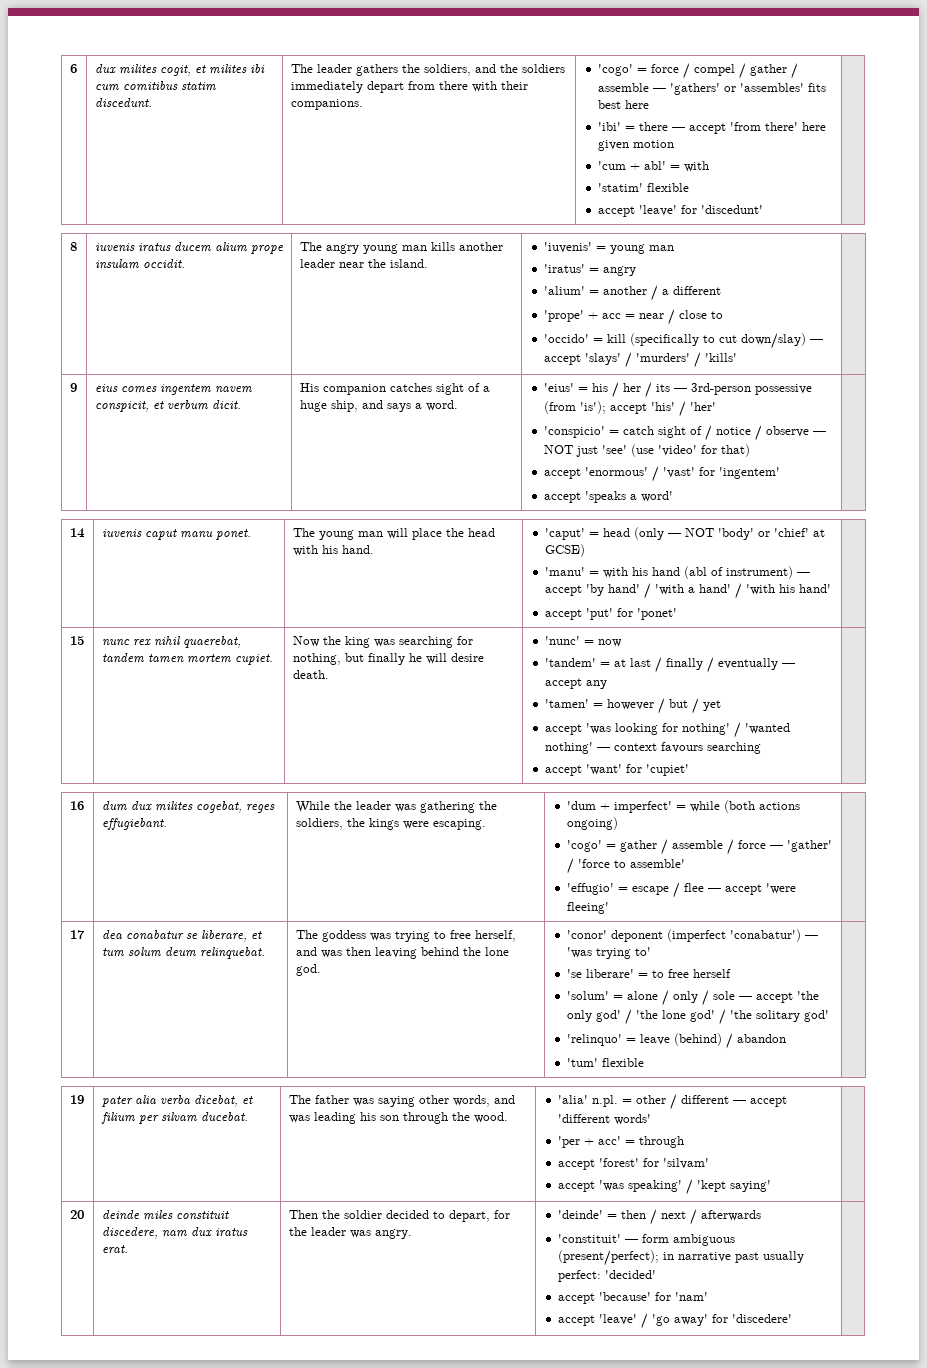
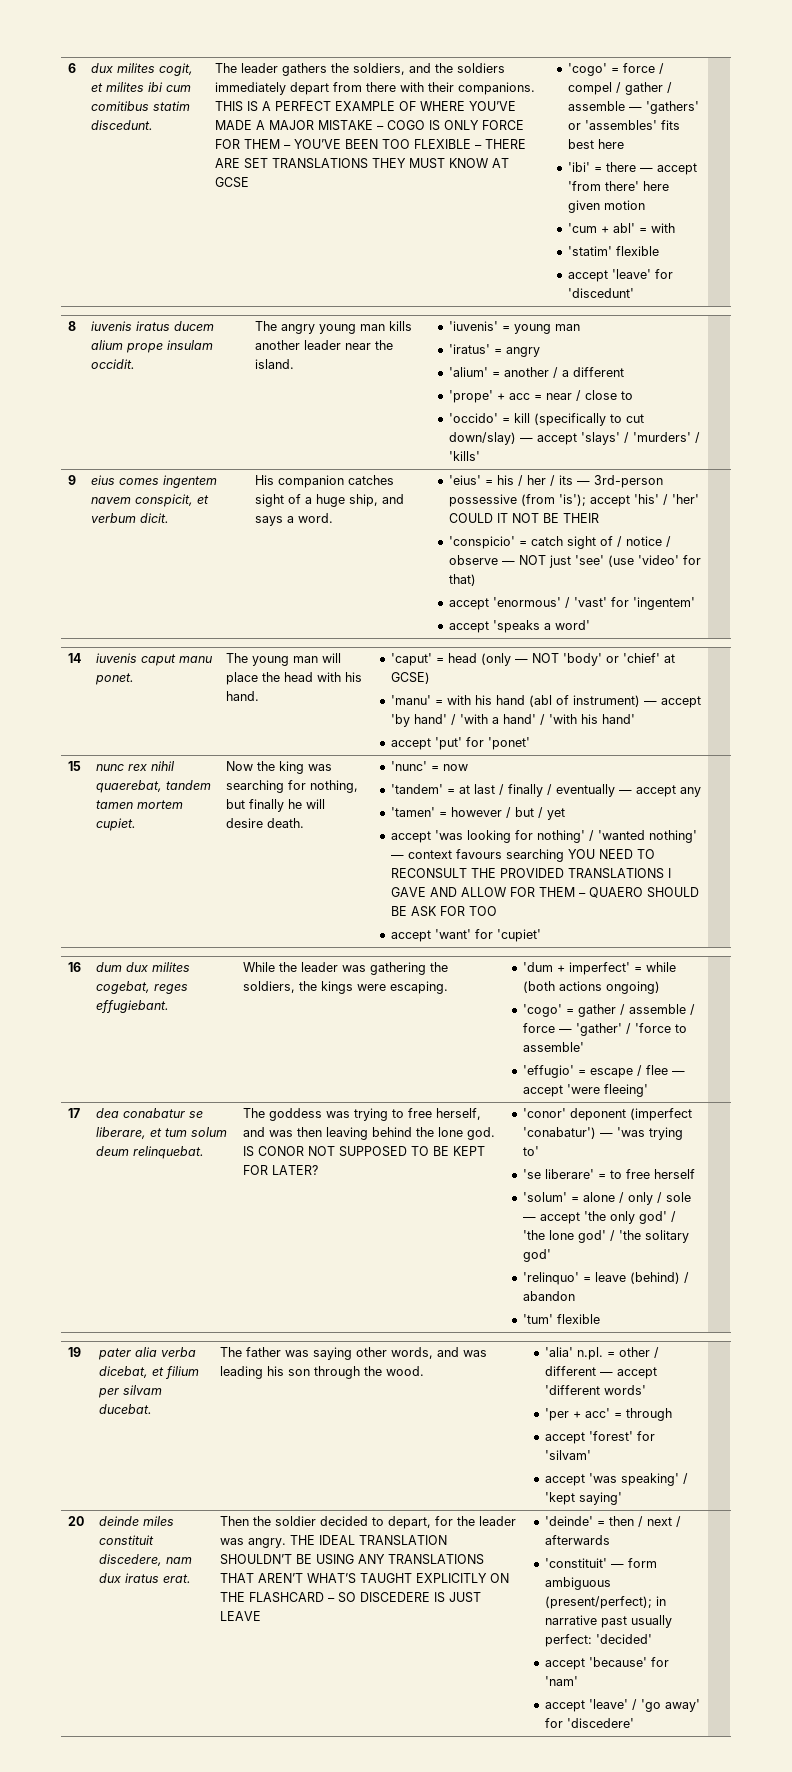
+ THIS IS A PERFECT EXAMPLE OF WHERE YOU’VE MADE A MAJOR MISTAKE – COGO IS ONLY FORCE FOR THEM – YOU’VE BEEN TOO FLEXIBLE – THERE ARE SET TRANSLATIONS THEY MUST KNOW AT GCSE
- 'eius' = his / her / its — 3rd-person possessive (from 'is'); accept 'his' / 'her'
+ 'eius' = his / her / its — 3rd-person possessive (from 'is'); accept 'his' / 'her' COULD IT NOT BE THEIR
- accept 'was looking for nothing' / 'wanted nothing' — context favours searching
+ accept 'was looking for nothing' / 'wanted nothing' — context favours searching YOU NEED TO RECONSULT THE PROVIDED TRANSLATIONS I GAVE AND ALLOW FOR THEM – QUAERO SHOULD BE ASK FOR TOO
+ IS CONOR NOT SUPPOSED TO BE KEPT FOR LATER?
+ THE IDEAL TRANSLATION SHOULDN’T BE USING ANY TRANSLATIONS THAT AREN’T WHAT’S TAUGHT EXPLICITLY ON THE FLASHCARD – SO DISCEDERE IS JUST LEAVE

